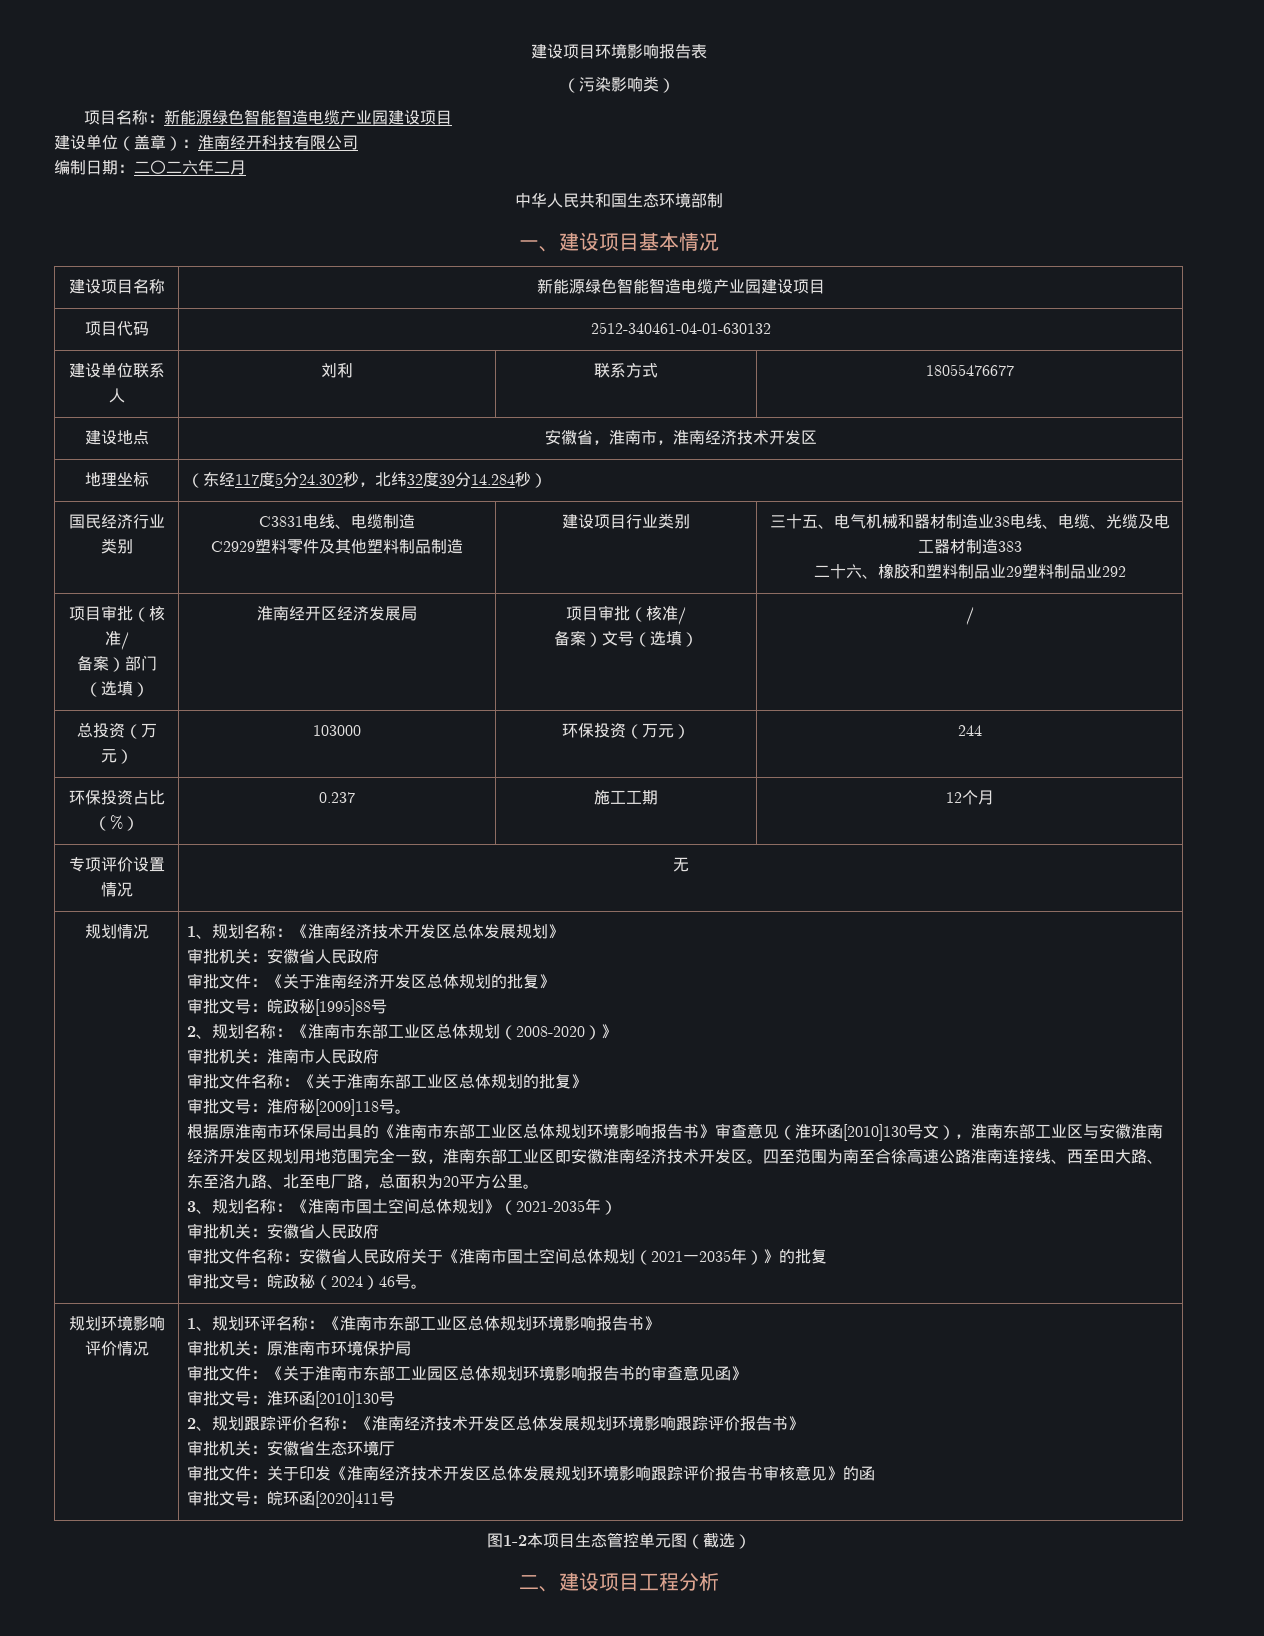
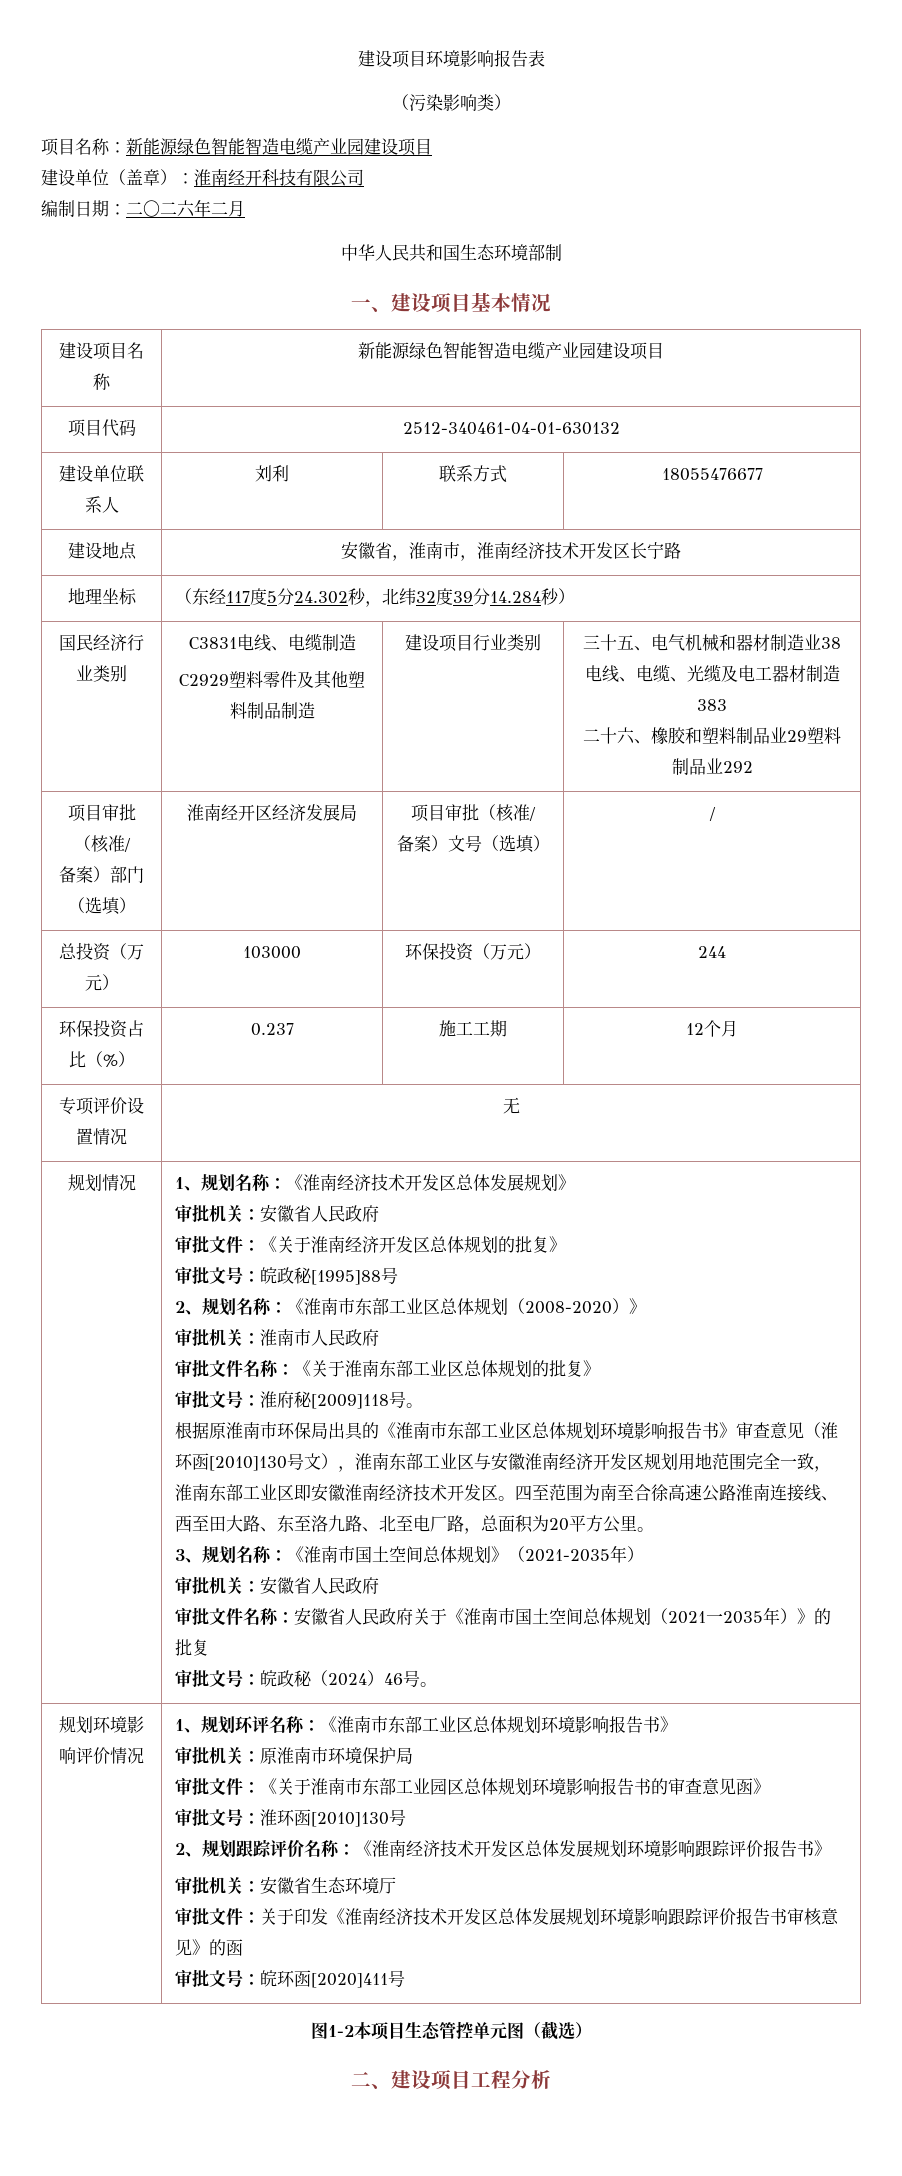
- 建设地点 | 安徽省，淮南市，淮南经济技术开发区
+ 建设地点 | 安徽省，淮南市，淮南经济技术开发区长宁路

